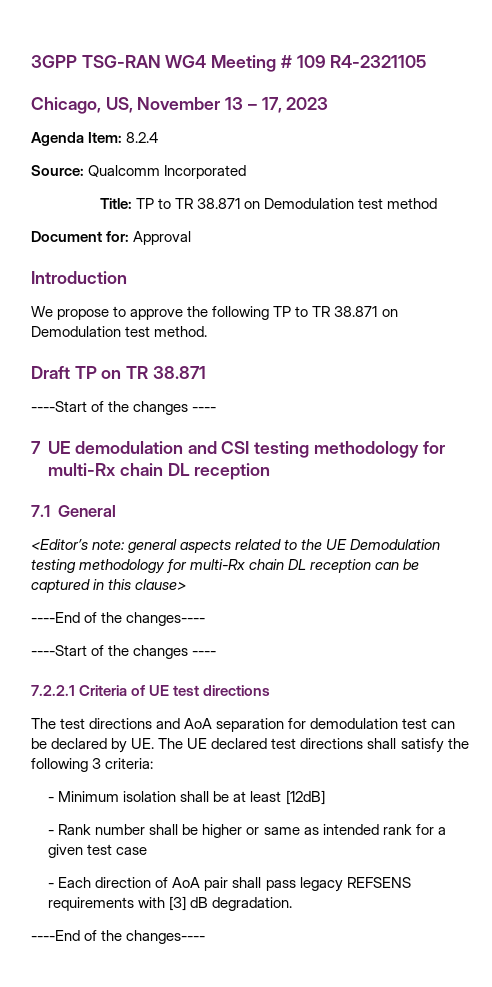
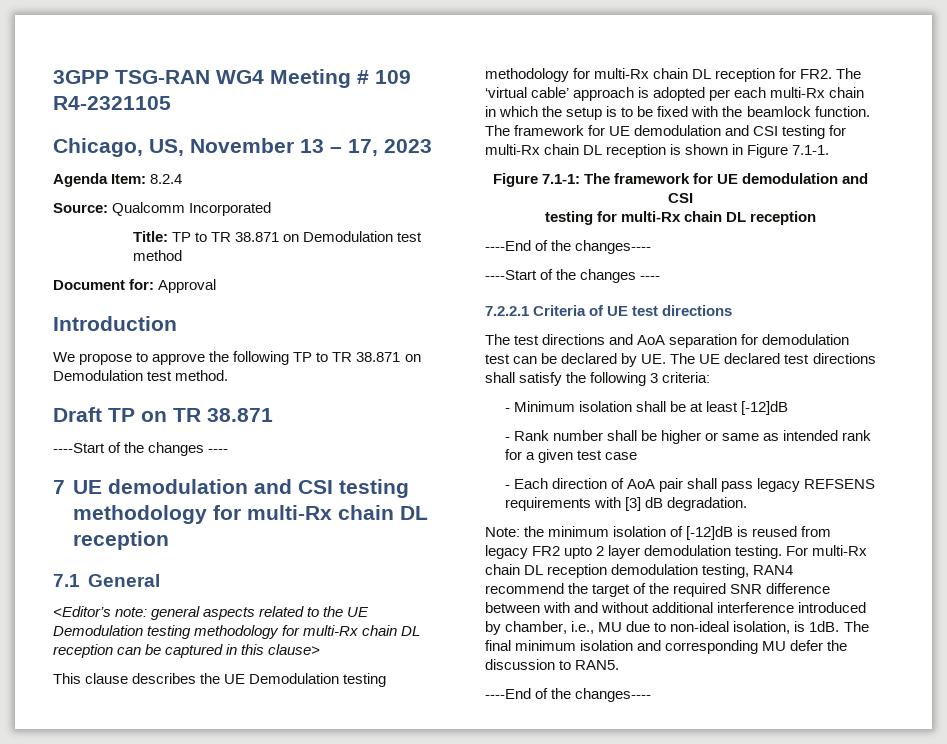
+ This clause describes the UE Demodulation testing methodology for multi-Rx chain DL reception for FR2. The ‘virtual cable’ approach is adopted per each multi-Rx chain in which the setup is to be fixed with the beamlock function. The framework for UE demodulation and CSI testing for multi-Rx chain DL reception is shown in Figure 7.1-1.
+ Figure 7.1-1: The framework for UE demodulation and CSI
+ testing for multi-Rx chain DL reception
- - Minimum isolation shall be at least [12dB]
+ - Minimum isolation shall be at least [-12]dB
+ Note: the minimum isolation of [-12]dB is reused from legacy FR2 upto 2 layer demodulation testing. For multi-Rx chain DL reception demodulation testing, RAN4 recommend the target of the required SNR difference between with and without additional interference introduced by chamber, i.e., MU due to non-ideal isolation, is 1dB. The final minimum isolation and corresponding MU defer the discussion to RAN5.

